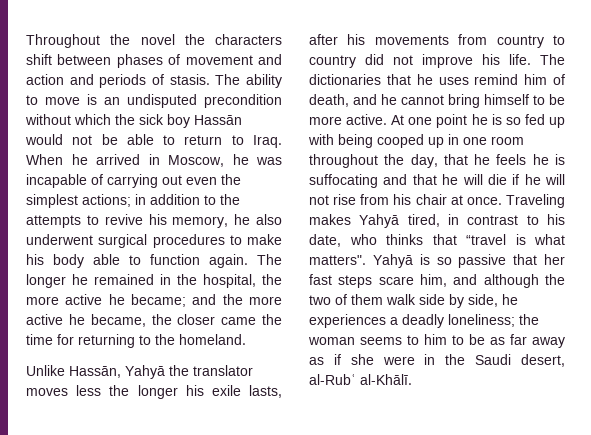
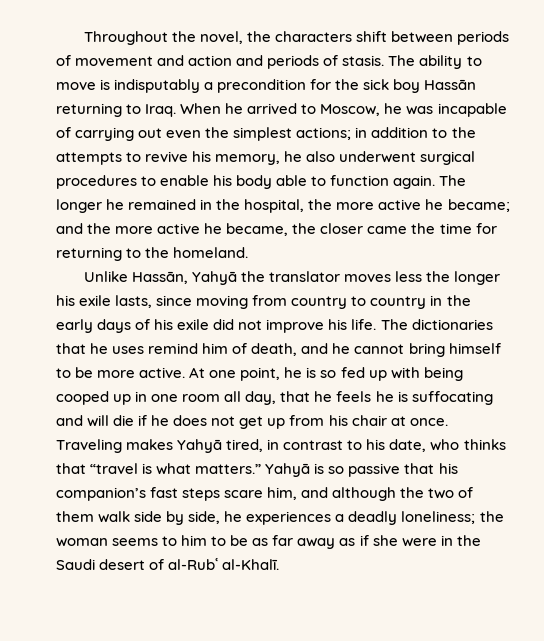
- Throughout the novel the characters shift between phases of movement and action and periods of stasis.
+ Throughout the novel, the characters shift between periods of movement and action and periods of stasis.
- The ability to move is an undisputed precondition without which the sick boy Hassān would not be able to return to Iraq.
+ The ability to move is indisputably a precondition for the sick boy Hassān returning to Iraq.
- When he arrived in Moscow, he was incapable of carrying out even the simplest actions; in addition to the attempts to revive his memory, he also underwent surgical procedures to make his body able to function again.
+ When he arrived to Moscow, he was incapable of carrying out even the simplest actions; in addition to the attempts to revive his memory, he also underwent surgical procedures to enable his body able to function again.
- Unlike Hassān, Yahyā the translator moves less the longer his exile lasts, after his movements from country to country did not improve his life.
+ Unlike Hassān, Yahyā the translator moves less the longer his exile lasts, since moving from country to country in the early days of his exile did not improve his life.
- At one point he is so fed up with being cooped up in one room throughout the day, that he feels he is suffocating and that he will die if he will not rise from his chair at once.
+ At one point, he is so fed up with being cooped up in one room all day, that he feels he is suffocating and will die if he does not get up from his chair at once.
- Traveling makes Yahyā tired, in contrast to his date, who thinks that “travel is what matters".
+ Traveling makes Yahyā tired, in contrast to his date, who thinks that “travel is what matters.”
- Yahyā is so passive that her fast steps scare him, and although the two of them walk side by side, he experiences a deadly loneliness; the woman seems to him to be as far away as if she were in the Saudi desert, al-Rubʿ al-Khālī.
+ Yahyā is so passive that his companion’s fast steps scare him, and although the two of them walk side by side, he experiences a deadly loneliness; the woman seems to him to be as far away as if she were in the Saudi desert of al-Rubʿ al-Khalī.

